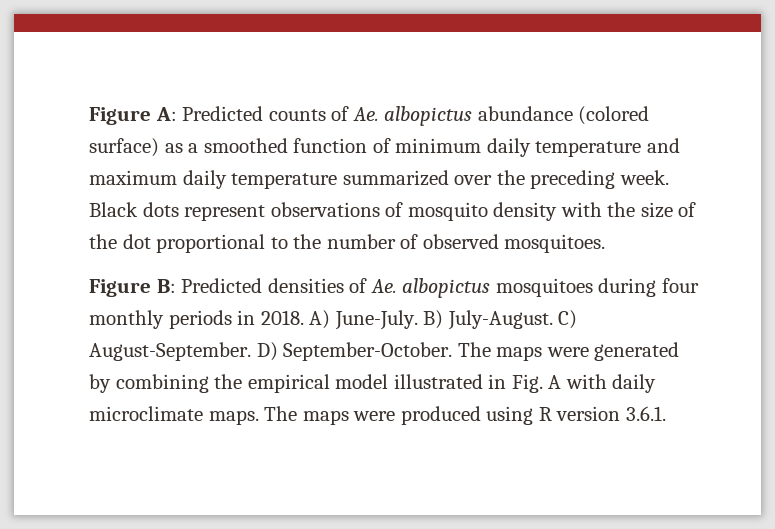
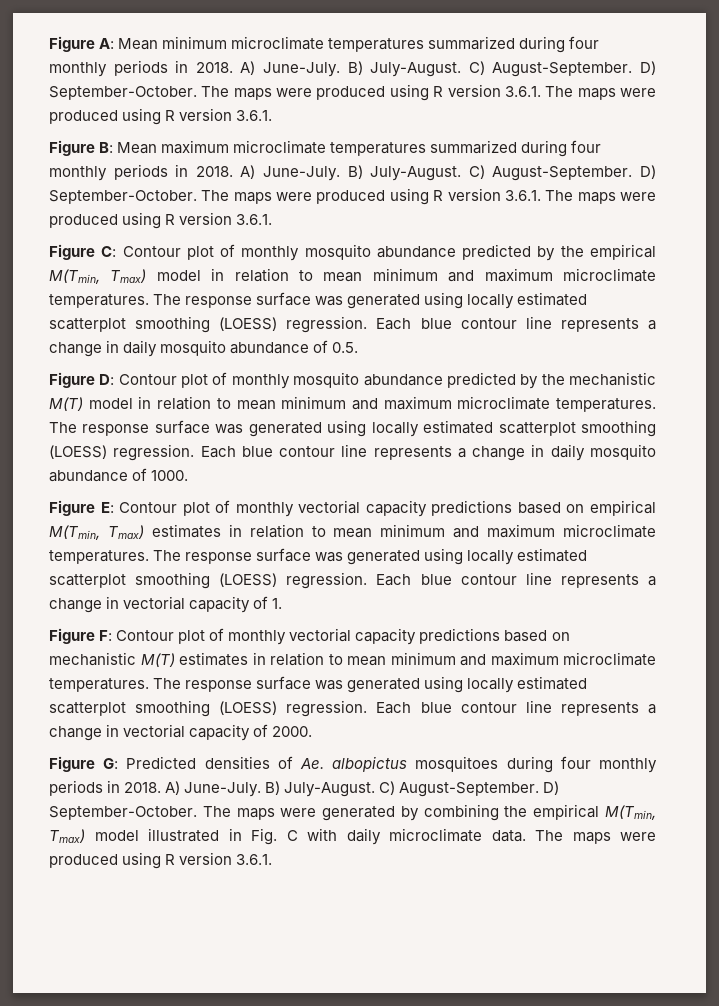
- Figure A: Predicted counts of Ae. albopictus abundance (colored surface) as a smoothed function of minimum daily temperature and maximum daily temperature summarized over the preceding week. Black dots represent observations of mosquito density with the size of the dot proportional to the number of observed mosquitoes.
- Figure B: Predicted densities of Ae. albopictus mosquitoes during four monthly periods in 2018.
+ Figure A: Mean minimum microclimate temperatures summarized during four monthly periods in 2018. A) June-July. B) July-August. C) August-September. D) September-October. The maps were produced using R version 3.6.1. The maps were produced using R version 3.6.1.
+ Figure B: Mean maximum microclimate temperatures summarized during four monthly periods in 2018. A) June-July. B) July-August. C) August-September. D) September-October. The maps were produced using R version 3.6.1. The maps were produced using R version 3.6.1.
+ Figure C: Contour plot of monthly mosquito abundance predicted by the empirical M(Tmin, Tmax) model in relation to mean minimum and maximum microclimate temperatures. The response surface was generated using locally estimated scatterplot smoothing (LOESS) regression. Each blue contour line represents a change in daily mosquito abundance of 0.5.
+ Figure D: Contour plot of monthly mosquito abundance predicted by the mechanistic M(T) model in relation to mean minimum and maximum microclimate temperatures. The response surface was generated using locally estimated scatterplot smoothing (LOESS) regression. Each blue contour line represents a change in daily mosquito abundance of 1000.
+ Figure E: Contour plot of monthly vectorial capacity predictions based on empirical M(Tmin, Tmax) estimates in relation to mean minimum and maximum microclimate temperatures. The response surface was generated using locally estimated scatterplot smoothing (LOESS) regression. Each blue contour line represents a change in vectorial capacity of 1.
+ Figure F: Contour plot of monthly vectorial capacity predictions based on mechanistic M(T) estimates in relation to mean minimum and maximum microclimate temperatures. The response surface was generated using locally estimated scatterplot smoothing (LOESS) regression. Each blue contour line represents a change in vectorial capacity of 2000.
+ Figure G: Predicted densities of Ae. albopictus mosquitoes during four monthly periods in 2018.
- The maps were generated by combining the empirical model illustrated in Fig. A with daily microclimate maps.
+ The maps were generated by combining the empirical M(Tmin, Tmax) model illustrated in Fig. C with daily microclimate data.

